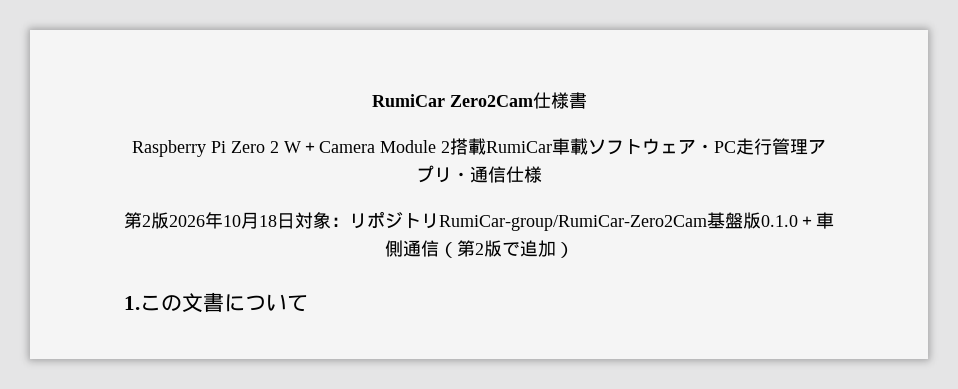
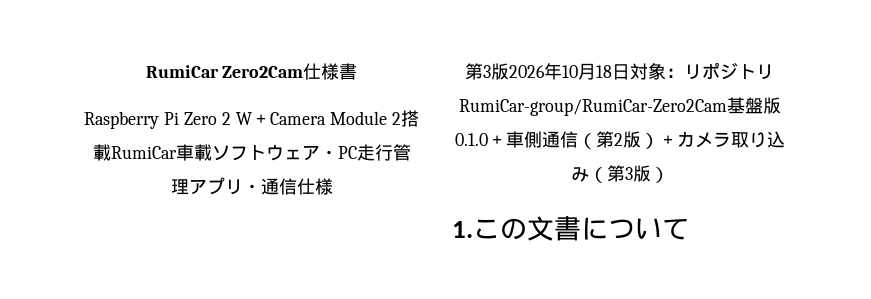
- 第2版2026年10月18日対象：リポジトリRumiCar-group/RumiCar-Zero2Cam基盤版0.1.0＋車側通信（第2版で追加）
+ 第3版2026年10月18日対象：リポジトリRumiCar-group/RumiCar-Zero2Cam基盤版0.1.0＋車側通信（第2版）＋カメラ取り込み（第3版）

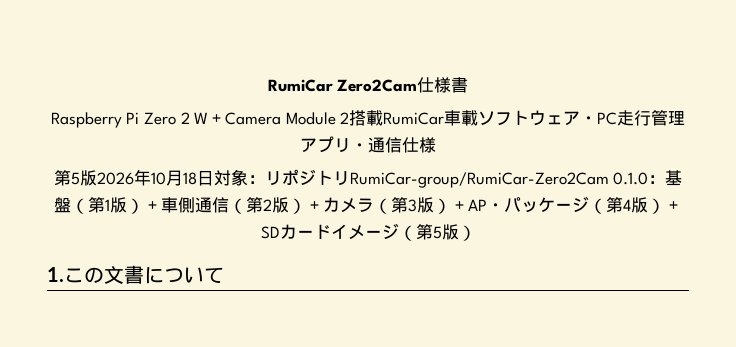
- 第3版2026年10月18日対象：リポジトリRumiCar-group/RumiCar-Zero2Cam基盤版0.1.0＋車側通信（第2版）＋カメラ取り込み（第3版）
+ 第5版2026年10月18日対象：リポジトリRumiCar-group/RumiCar-Zero2Cam 0.1.0：基盤（第1版）＋車側通信（第2版）＋カメラ（第3版）＋AP・パッケージ（第4版）＋SDカードイメージ（第5版）

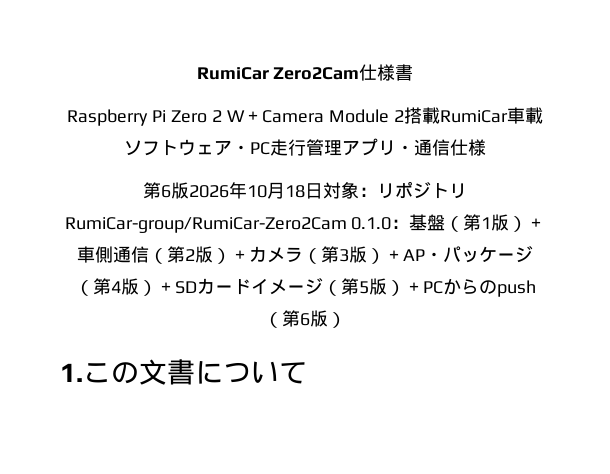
- 第5版2026年10月18日対象：リポジトリRumiCar-group/RumiCar-Zero2Cam 0.1.0：基盤（第1版）＋車側通信（第2版）＋カメラ（第3版）＋AP・パッケージ（第4版）＋SDカードイメージ（第5版）
+ 第6版2026年10月18日対象：リポジトリRumiCar-group/RumiCar-Zero2Cam 0.1.0：基盤（第1版）＋車側通信（第2版）＋カメラ（第3版）＋AP・パッケージ（第4版）＋SDカードイメージ（第5版）＋PCからのpush（第6版）

